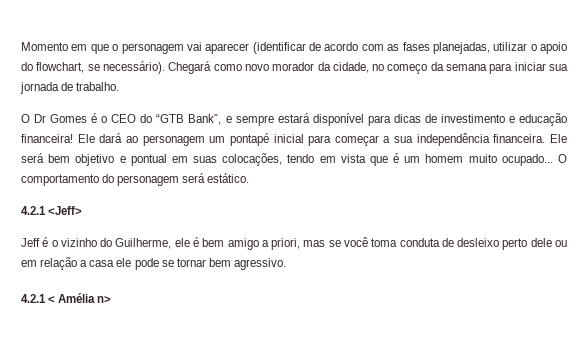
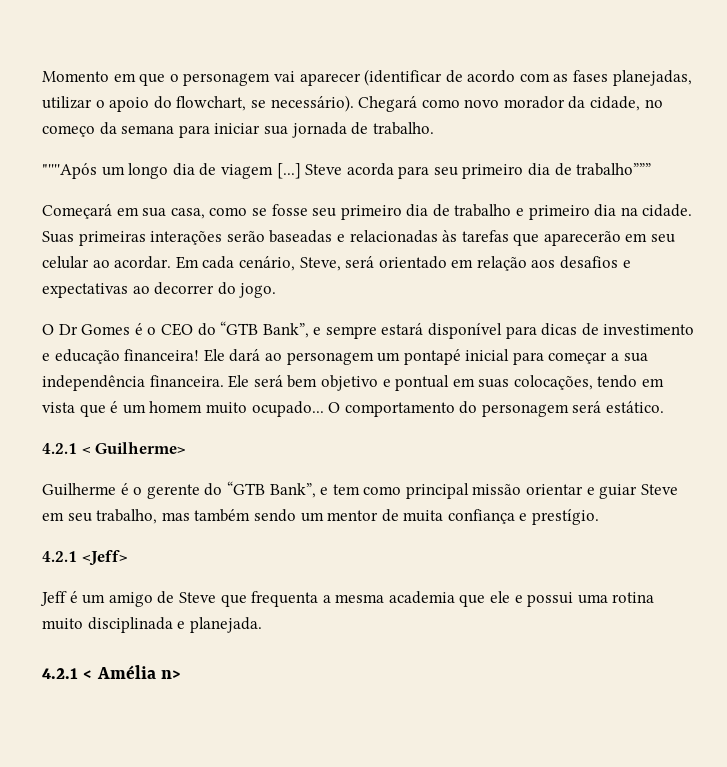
+ "''''Após um longo dia de viagem [...] Steve acorda para seu primeiro dia de trabalho”””
+ Começará em sua casa, como se fosse seu primeiro dia de trabalho e primeiro dia na cidade. Suas primeiras interações serão baseadas e relacionadas às tarefas que aparecerão em seu celular ao acordar. Em cada cenário, Steve, será orientado em relação aos desafios e expectativas ao decorrer do jogo.
+ 4.2.1 < Guilherme>
+ Guilherme é o gerente do “GTB Bank”, e tem como principal missão orientar e guiar Steve em seu trabalho, mas também sendo um mentor de muita confiança e prestígio.
  4.2.1 <Jeff>
- Jeff é o vizinho do Guilherme, ele é bem amigo a priori, mas se você toma conduta de desleixo perto dele ou em relação a casa ele pode se tornar bem agressivo.
+ Jeff é um amigo de Steve que frequenta a mesma academia que ele e possui uma rotina muito disciplinada e planejada.

